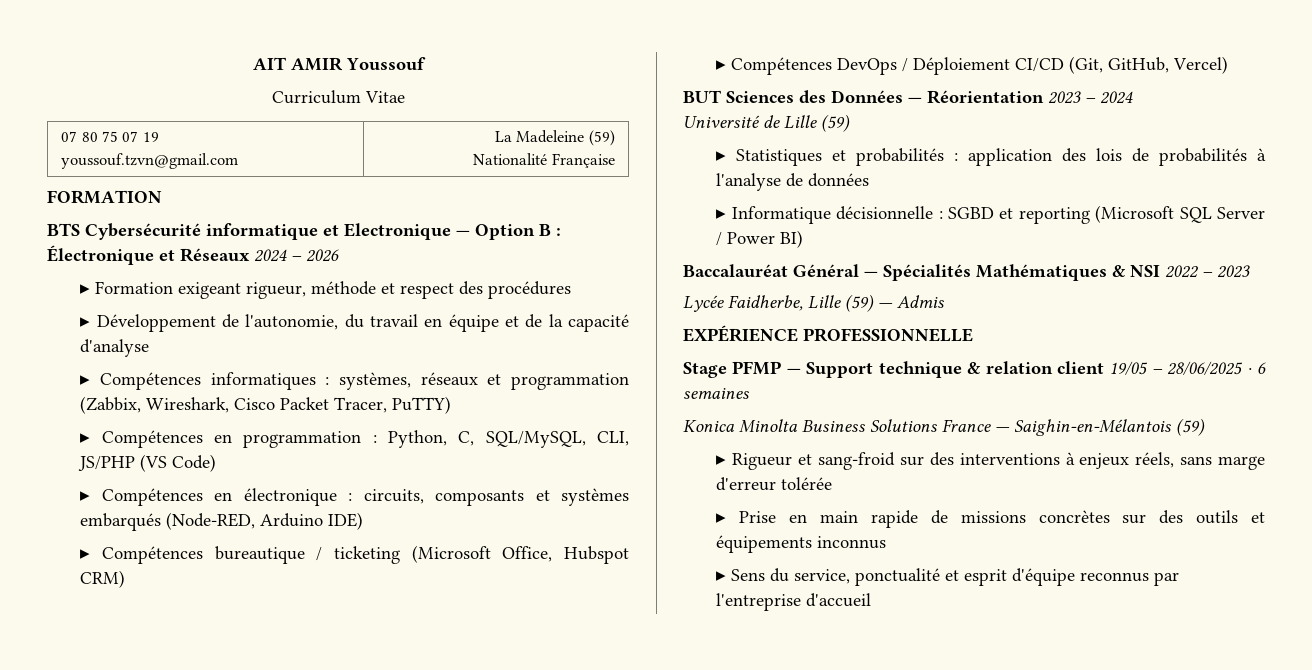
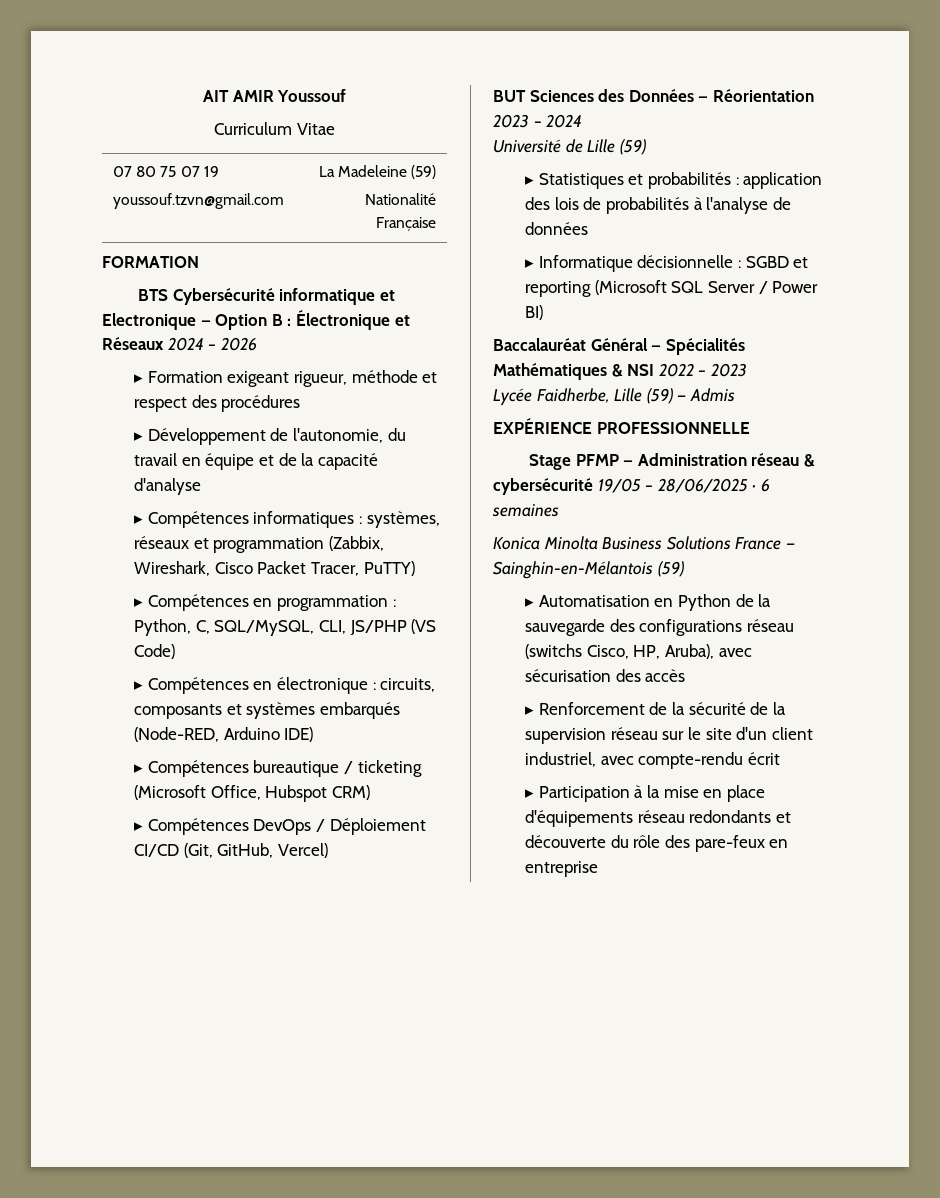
- Stage PFMP — Support technique & relation client 19/05 – 28/06/2025 · 6 semaines
+ Stage PFMP — Administration réseau & cybersécurité 19/05 – 28/06/2025 · 6 semaines
- Konica Minolta Business Solutions France — Saighin-en-Mélantois (59)
- ▸ Rigueur et sang-froid sur des interventions à enjeux réels, sans marge d'erreur tolérée
- ▸ Prise en main rapide de missions concrètes sur des outils et équipements inconnus
- ▸ Sens du service, ponctualité et esprit d'équipe reconnus par l'entreprise d'accueil
+ Konica Minolta Business Solutions France — Sainghin-en-Mélantois (59)
+ ▸ Automatisation en Python de la sauvegarde des configurations réseau (switchs Cisco, HP, Aruba), avec sécurisation des accès
+ ▸ Renforcement de la sécurité de la supervision réseau sur le site d'un client industriel, avec compte-rendu écrit
+ ▸ Participation à la mise en place d'équipements réseau redondants et découverte du rôle des pare-feux en entreprise

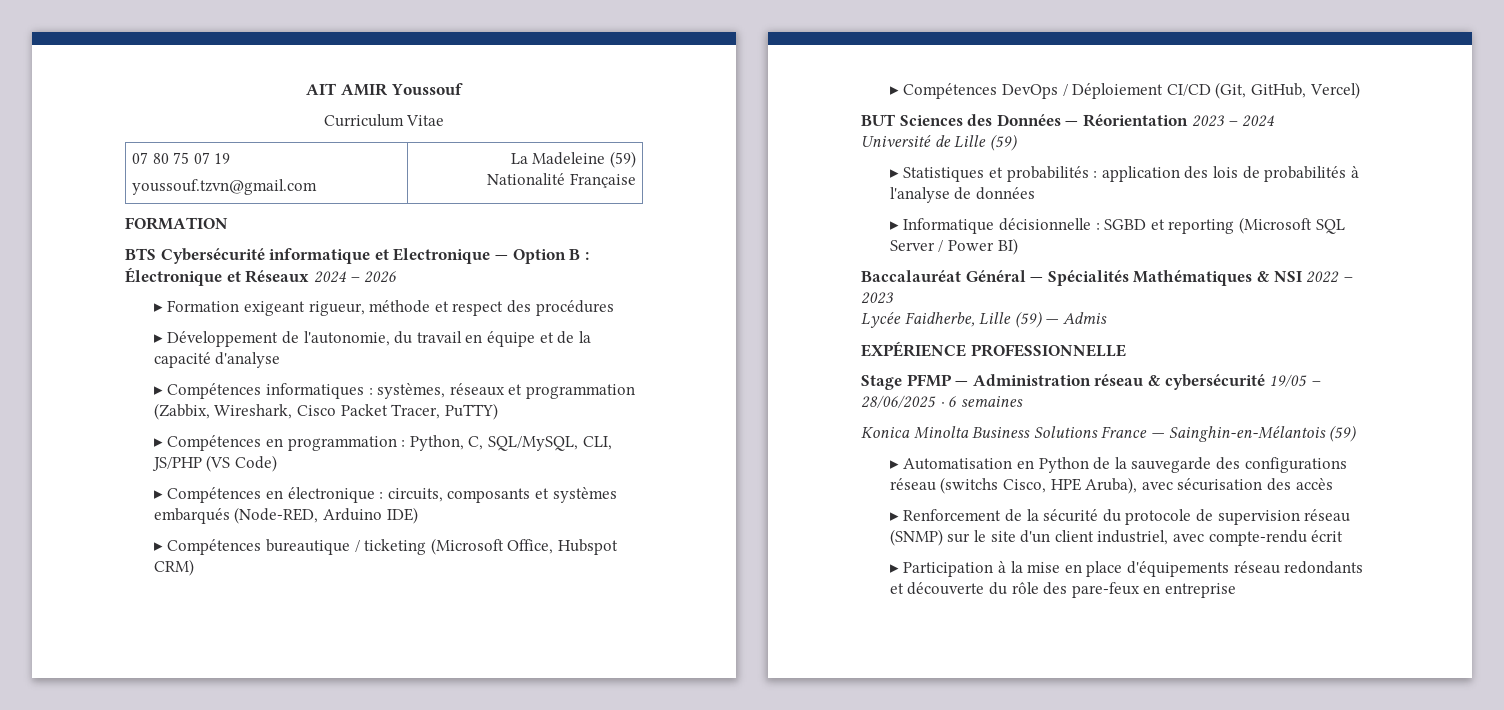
- ▸ Automatisation en Python de la sauvegarde des configurations réseau (switchs Cisco, HP, Aruba), avec sécurisation des accès
+ ▸ Automatisation en Python de la sauvegarde des configurations réseau (switchs Cisco, HPE Aruba), avec sécurisation des accès
- ▸ Renforcement de la sécurité de la supervision réseau sur le site d'un client industriel, avec compte-rendu écrit
+ ▸ Renforcement de la sécurité du protocole de supervision réseau (SNMP) sur le site d'un client industriel, avec compte-rendu écrit

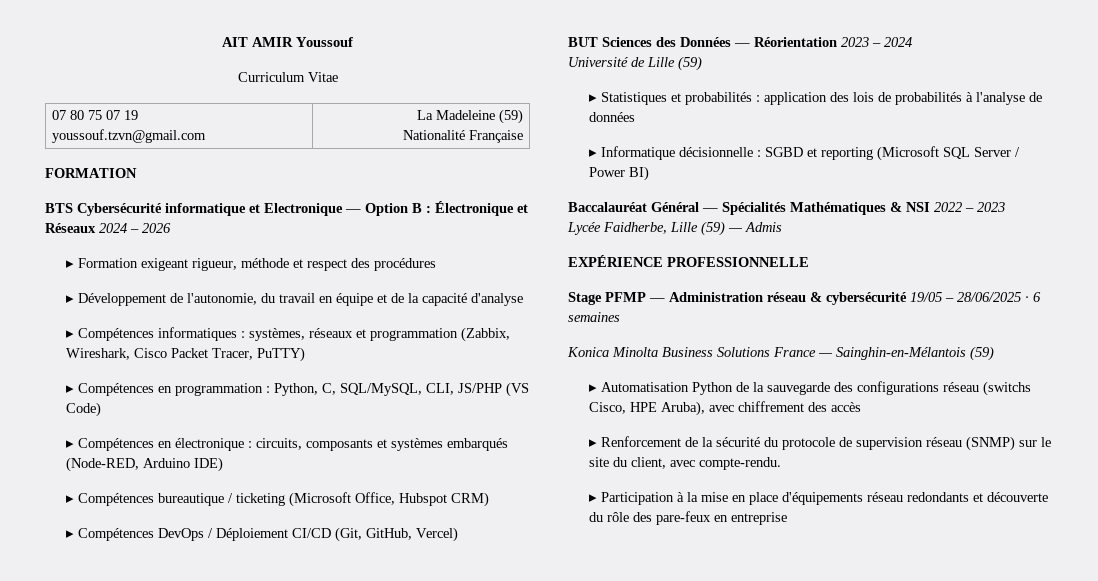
- ▸ Automatisation en Python de la sauvegarde des configurations réseau (switchs Cisco, HPE Aruba), avec sécurisation des accès
+ ▸ Automatisation Python de la sauvegarde des configurations réseau (switchs Cisco, HPE Aruba), avec chiffrement des accès
- ▸ Renforcement de la sécurité du protocole de supervision réseau (SNMP) sur le site d'un client industriel, avec compte-rendu écrit
+ ▸ Renforcement de la sécurité du protocole de supervision réseau (SNMP) sur le site du client, avec compte-rendu.

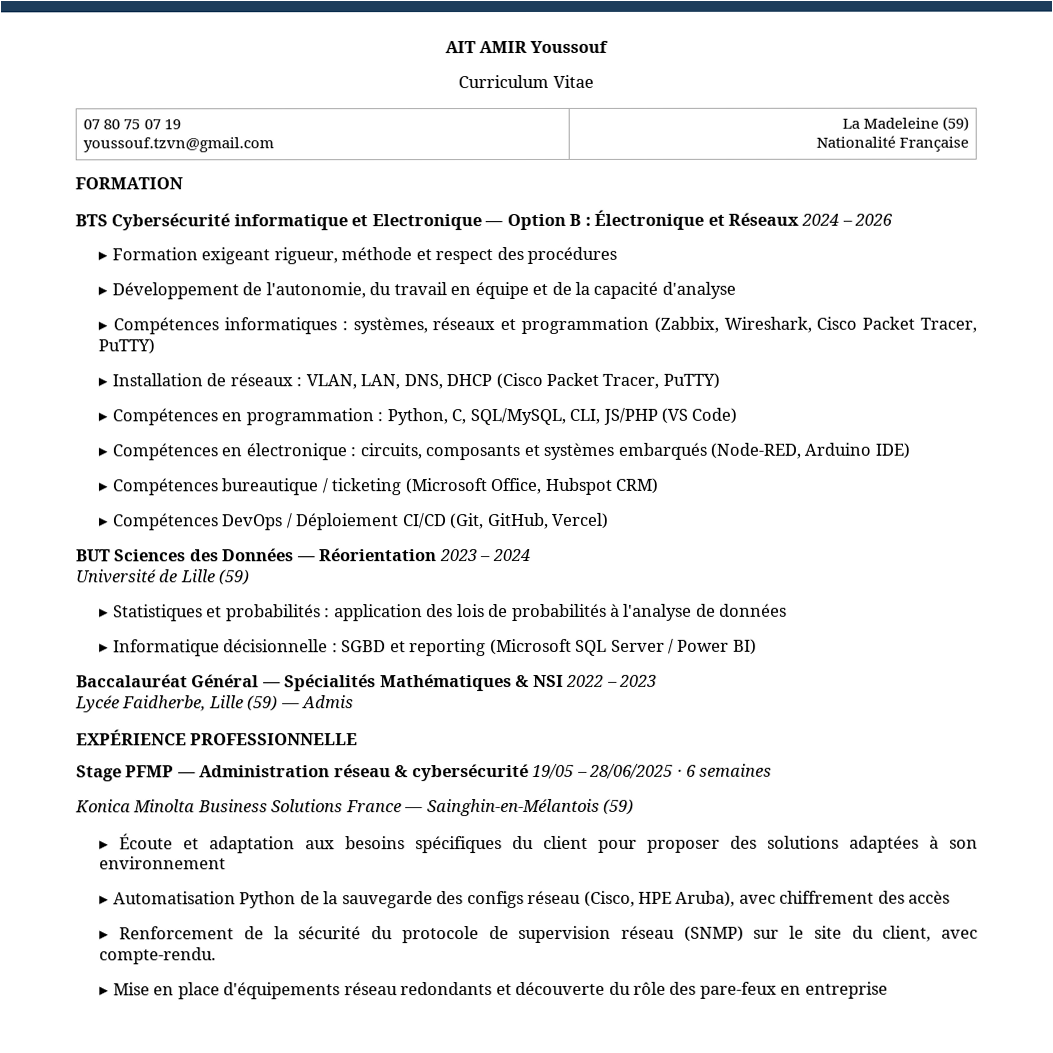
+ ▸ Installation de réseaux : VLAN, LAN, DNS, DHCP (Cisco Packet Tracer, PuTTY)
+ ▸ Écoute et adaptation aux besoins spécifiques du client pour proposer des solutions adaptées à son environnement
- ▸ Automatisation Python de la sauvegarde des configurations réseau (switchs Cisco, HPE Aruba), avec chiffrement des accès
+ ▸ Automatisation Python de la sauvegarde des configs réseau (Cisco, HPE Aruba), avec chiffrement des accès
- ▸ Participation à la mise en place d'équipements réseau redondants et découverte du rôle des pare-feux en entreprise
+ ▸ Mise en place d'équipements réseau redondants et découverte du rôle des pare-feux en entreprise

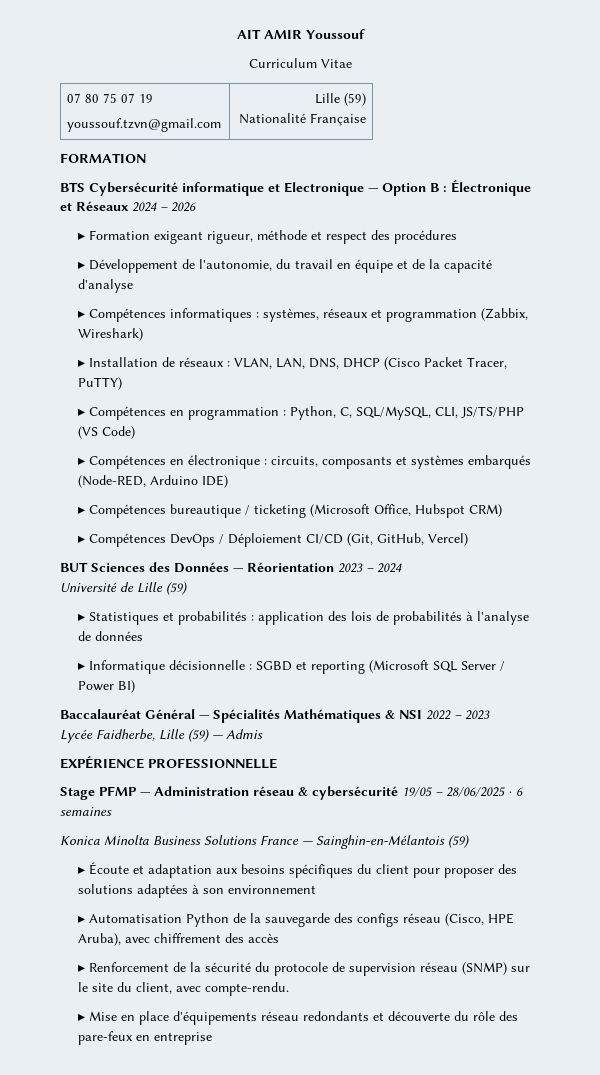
  07 80 75 07 19
- youssouf.tzvn@gmail.com | La Madeleine (59)
+ youssouf.tzvn@gmail.com | Lille (59)
- ▸ Compétences informatiques : systèmes, réseaux et programmation (Zabbix, Wireshark, Cisco Packet Tracer, PuTTY)
+ ▸ Compétences informatiques : systèmes, réseaux et programmation (Zabbix, Wireshark)
- ▸ Compétences en programmation : Python, C, SQL/MySQL, CLI, JS/PHP (VS Code)
+ ▸ Compétences en programmation : Python, C, SQL/MySQL, CLI, JS/TS/PHP (VS Code)

